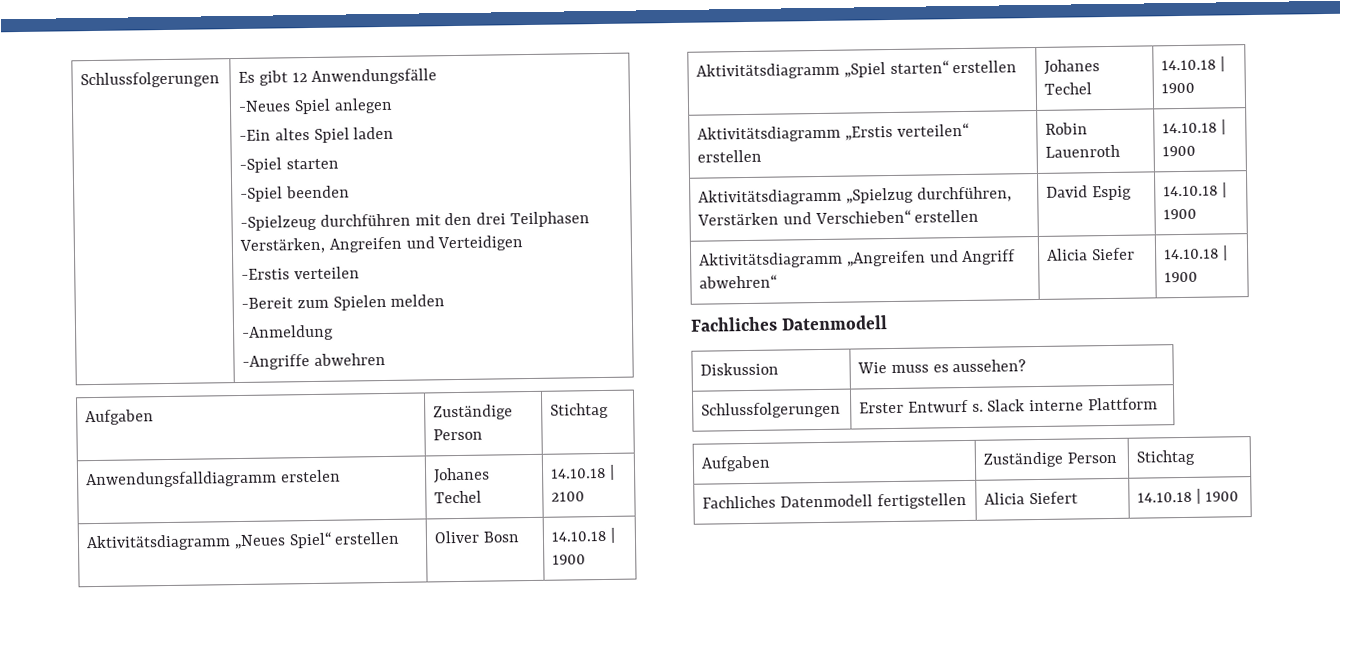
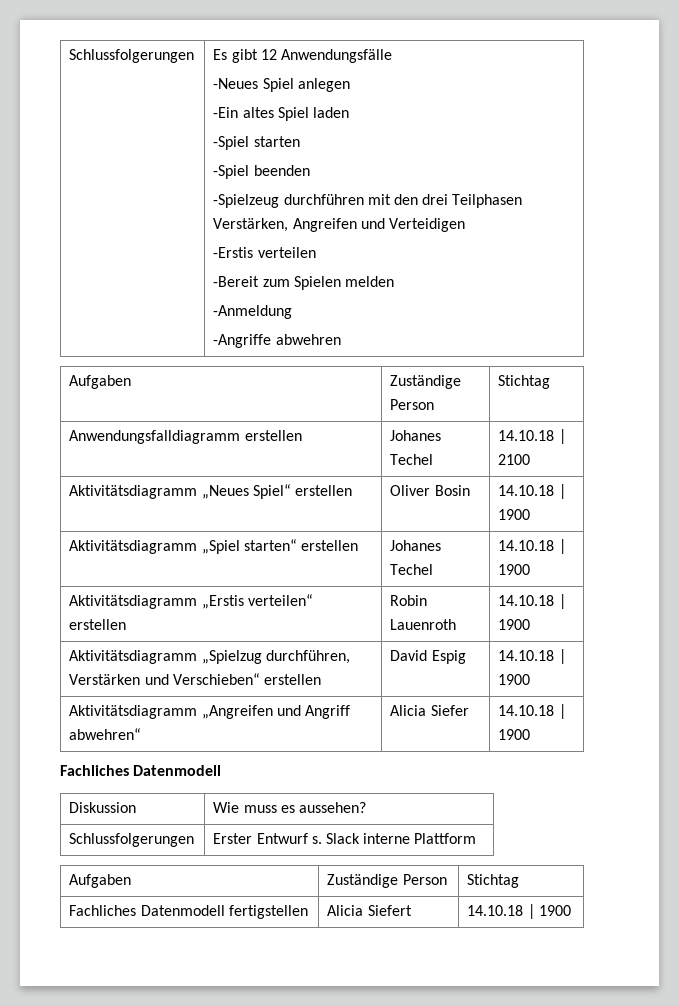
- Anwendungsfalldiagramm erstelen | Johanes Techel | 14.10.18 | 2100
+ Anwendungsfalldiagramm erstellen | Johanes Techel | 14.10.18 | 2100
- Aktivitätsdiagramm „Neues Spiel“ erstellen | Oliver Bosn | 14.10.18 | 1900
+ Aktivitätsdiagramm „Neues Spiel“ erstellen | Oliver Bosin | 14.10.18 | 1900

